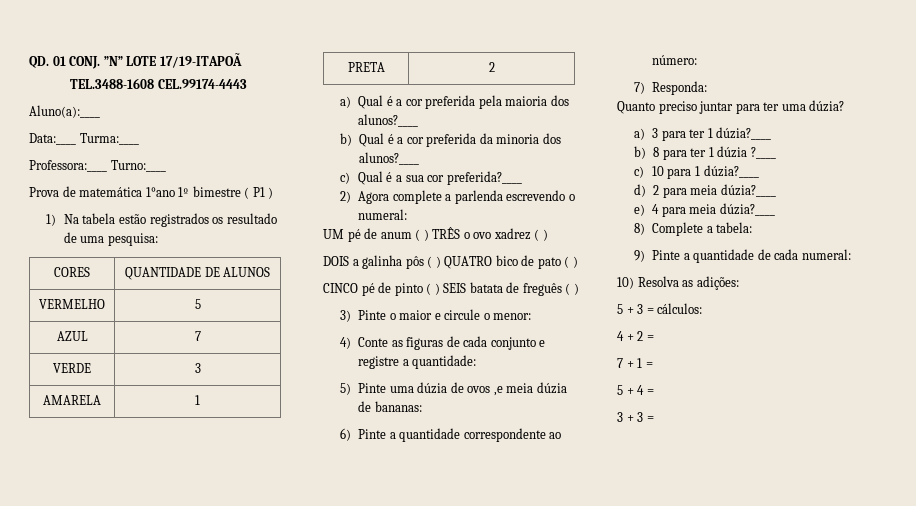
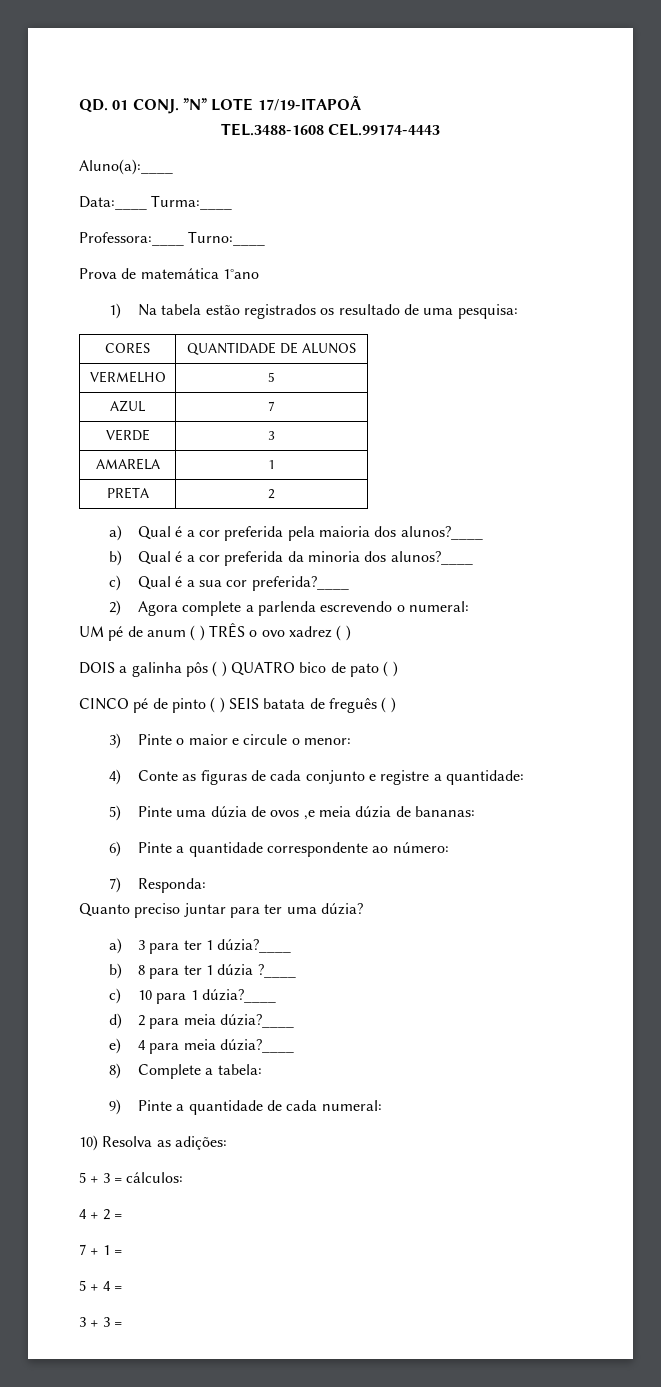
- Prova de matemática 1°ano 1º bimestre ( P1 )
+ Prova de matemática 1°ano

